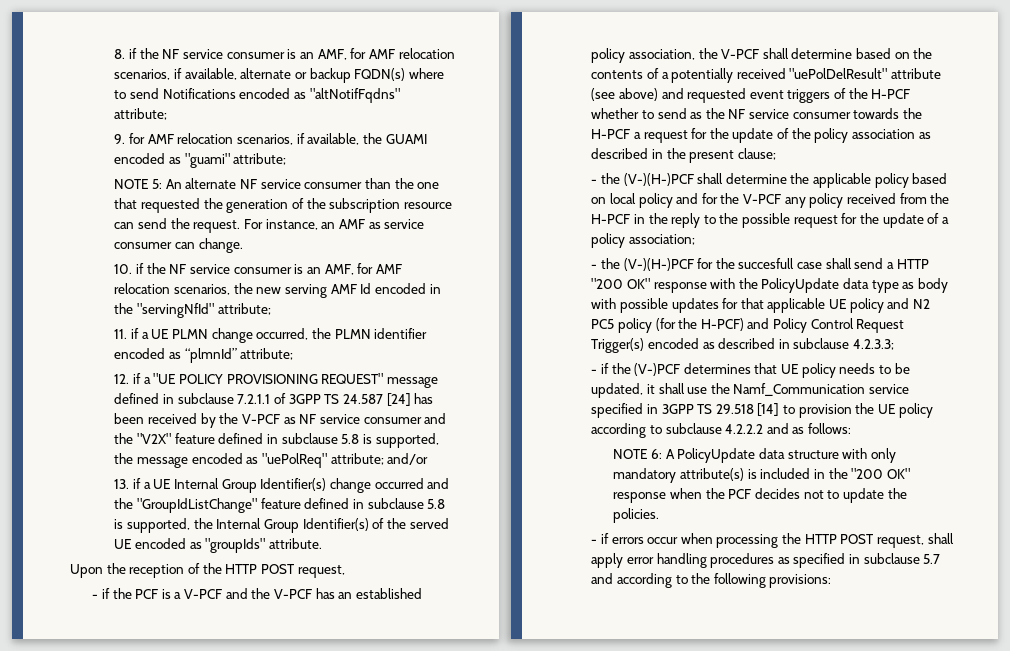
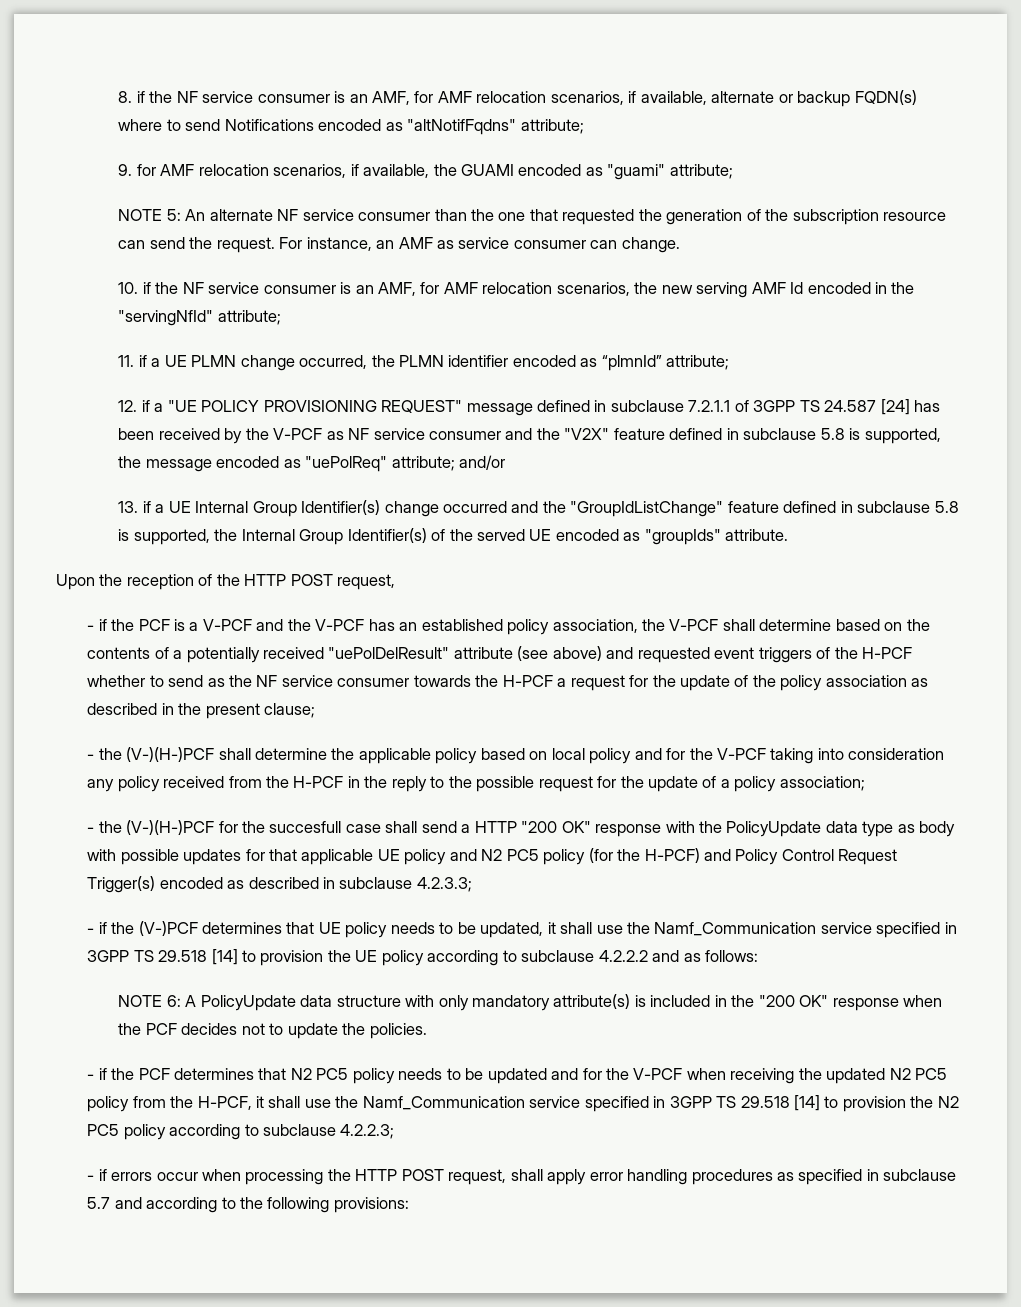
- - the (V-)(H-)PCF shall determine the applicable policy based on local policy and for the V-PCF any policy received from the H-PCF in the reply to the possible request for the update of a policy association;
+ - the (V-)(H-)PCF shall determine the applicable policy based on local policy and for the V-PCF taking into consideration any policy received from the H-PCF in the reply to the possible request for the update of a policy association;
+ - if the PCF determines that N2 PC5 policy needs to be updated and for the V-PCF when receiving the updated N2 PC5 policy from the H-PCF, it shall use the Namf_Communication service specified in 3GPP TS 29.518 [14] to provision the N2 PC5 policy according to subclause 4.2.2.3;

